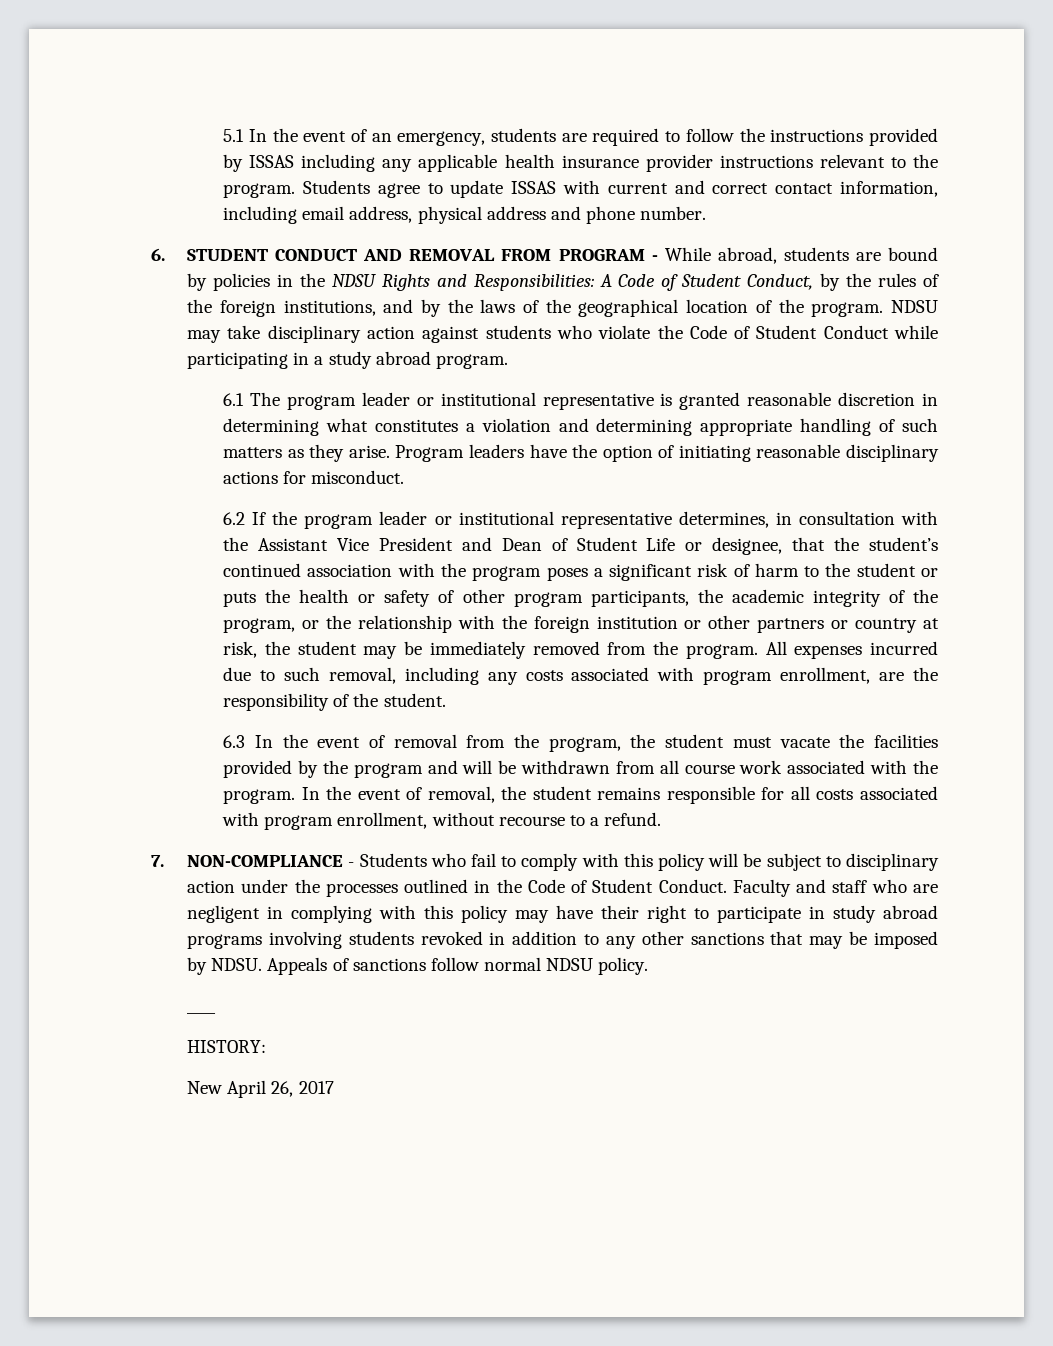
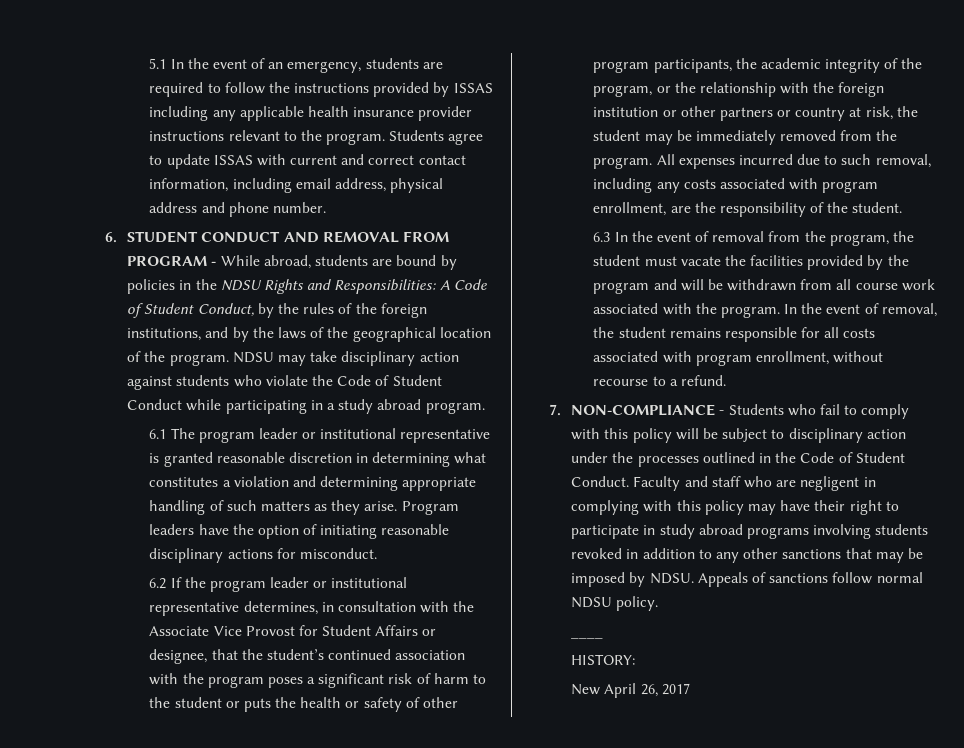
- 6.2 If the program leader or institutional representative determines, in consultation with the Assistant Vice President and Dean of Student Life or designee, that the student’s continued association with the program poses a significant risk of harm to the student or puts the health or safety of other program participants, the academic integrity of the program, or the relationship with the foreign institution or other partners or country at risk, the student may be immediately removed from the program.
+ 6.2 If the program leader or institutional representative determines, in consultation with the Associate Vice Provost for Student Affairs or designee, that the student’s continued association with the program poses a significant risk of harm to the student or puts the health or safety of other program participants, the academic integrity of the program, or the relationship with the foreign institution or other partners or country at risk, the student may be immediately removed from the program.

